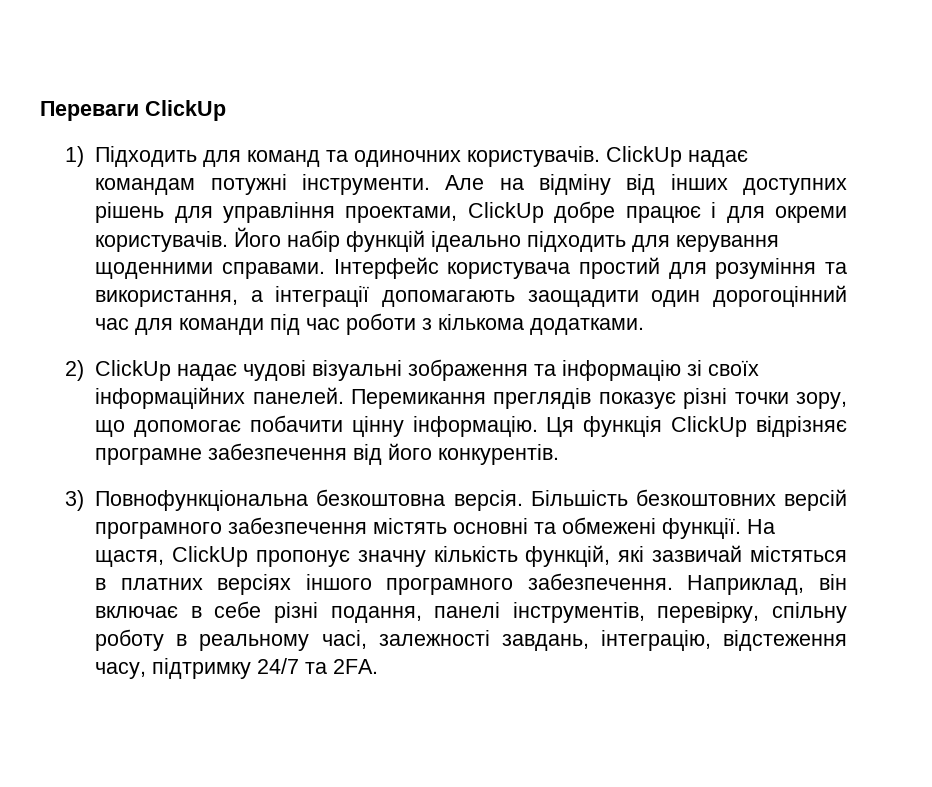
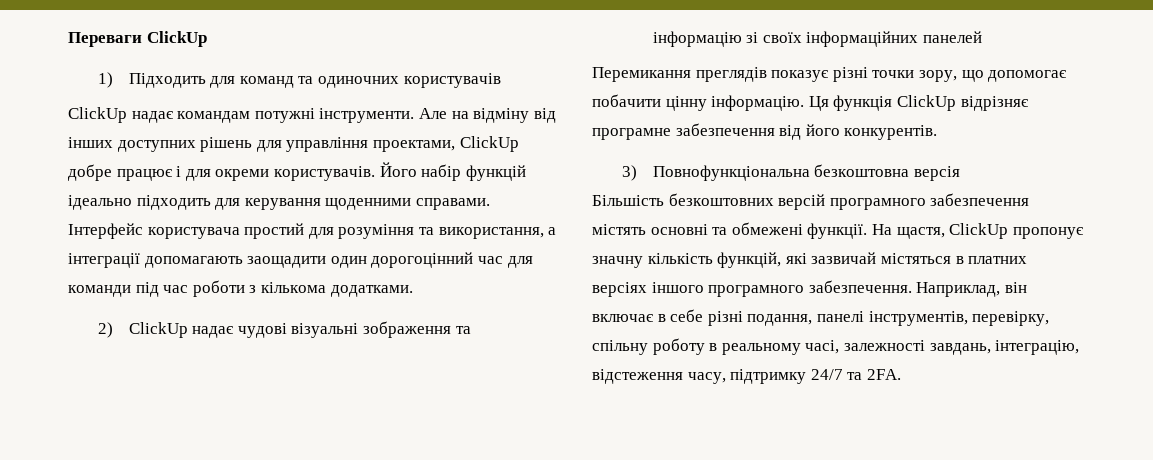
- 1) Підходить для команд та одиночних користувачів. ClickUp надає командам потужні інструменти.
+ 1) Підходить для команд та одиночних користувачів
+ ClickUp надає командам потужні інструменти.
- 2) ClickUp надає чудові візуальні зображення та інформацію зі своїх інформаційних панелей. Перемикання преглядів показує різні точки зору, що допомогає побачити цінну інформацію.
+ 2) ClickUp надає чудові візуальні зображення та інформацію зі своїх інформаційних панелей
+ Перемикання преглядів показує різні точки зору, що допомогає побачити цінну інформацію.
- 3) Повнофункціональна безкоштовна версія. Більшість безкоштовних версій програмного забезпечення містять основні та обмежені функції.
+ 3) Повнофункціональна безкоштовна версія
+ Більшість безкоштовних версій програмного забезпечення містять основні та обмежені функції.

